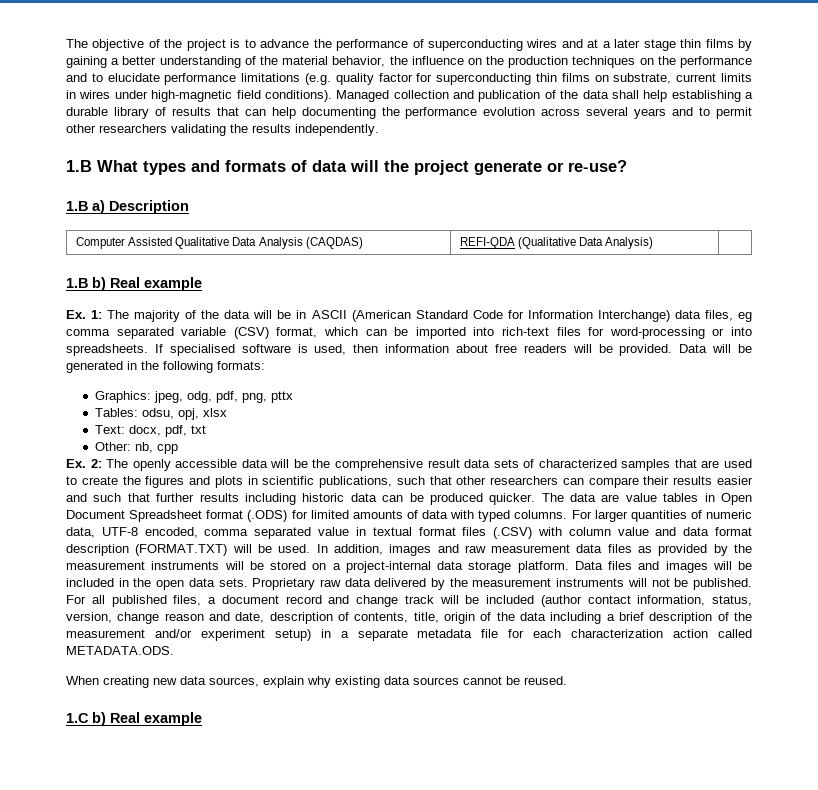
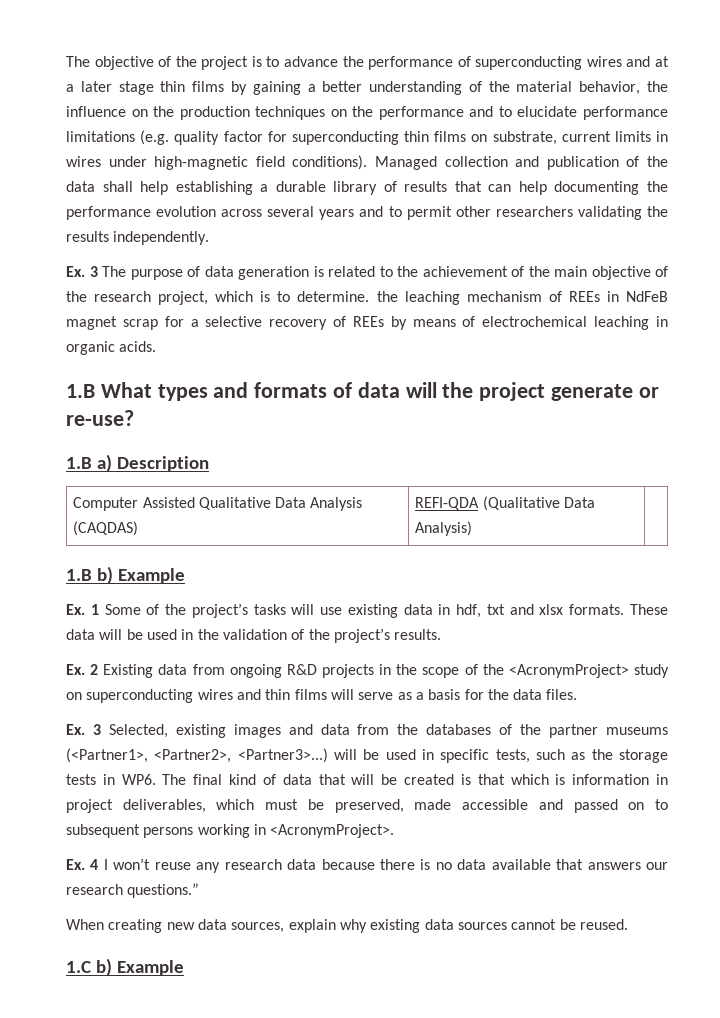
+ Ex. 3 The purpose of data generation is related to the achievement of the main objective of the research project, which is to determine. the leaching mechanism of REEs in NdFeB magnet scrap for a selective recovery of REEs by means of electrochemical leaching in organic acids.
- 1.B b) Real example
- Ex. 1: The majority of the data will be in ASCII (American Standard Code for Information Interchange) data files, eg comma separated variable (CSV) format, which can be imported into rich-text files for word-processing or into spreadsheets. If specialised software is used, then information about free readers will be provided. Data will be generated in the following formats:
- Graphics: jpeg, odg, pdf, png, pttx
- Tables: odsu, opj, xlsx
- Text: docx, pdf, txt
- Other: nb, cpp
- Ex. 2: The openly accessible data will be the comprehensive result data sets of characterized samples that are used to create the figures and plots in scientific publications, such that other researchers can compare their results easier and such that further results including historic data can be produced quicker. The data are value tables in Open Document Spreadsheet format (.ODS) for limited amounts of data with typed columns. For larger quantities of numeric data, UTF-8 encoded, comma separated value in textual format files (.CSV) with column value and data format description (FORMAT.TXT) will be used. In addition, images and raw measurement data files as provided by the measurement instruments will be stored on a project-internal data storage platform. Data files and images will be included in the open data sets. Proprietary raw data delivered by the measurement instruments will not be published. For all published files, a document record and change track will be included (author contact information, status, version, change reason and date, description of contents, title, origin of the data including a brief description of the measurement and/or experiment setup) in a separate metadata file for each characterization action called METADATA.ODS.
+ 1.B b) Example
+ Ex. 1 Some of the project’s tasks will use existing data in hdf, txt and xlsx formats. These data will be used in the validation of the project’s results.
+ Ex. 2 Existing data from ongoing R&D projects in the scope of the <AcronymProject> study on superconducting wires and thin films will serve as a basis for the data files.
+ Ex. 3 Selected, existing images and data from the databases of the partner museums (<Partner1>, <Partner2>, <Partner3>...) will be used in specific tests, such as the storage tests in WP6. The final kind of data that will be created is that which is information in project deliverables, which must be preserved, made accessible and passed on to subsequent persons working in <AcronymProject>.
+ Ex. 4 I won’t reuse any research data because there is no data available that answers our research questions.”
- 1.C b) Real example
+ 1.C b) Example

